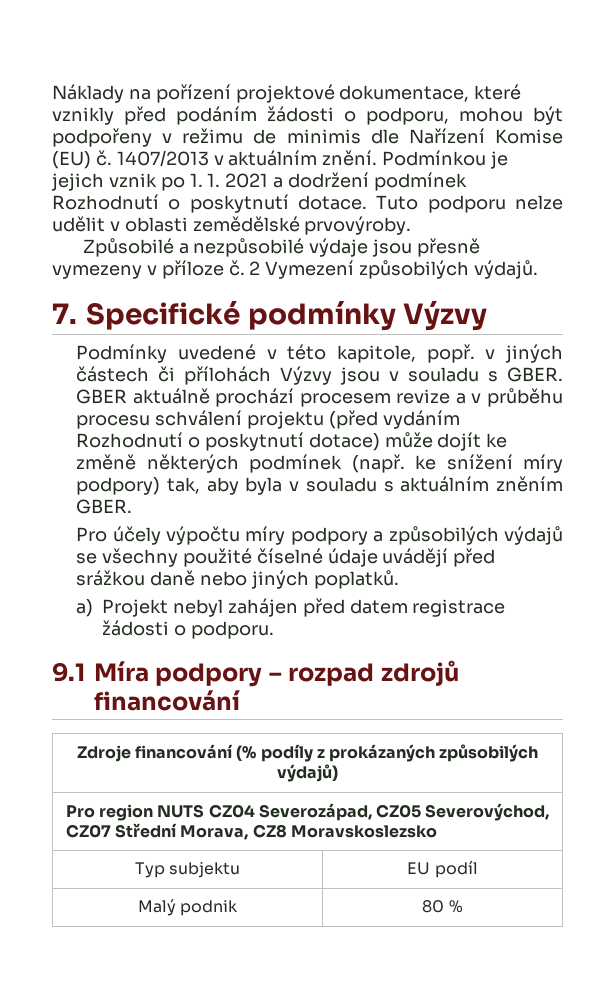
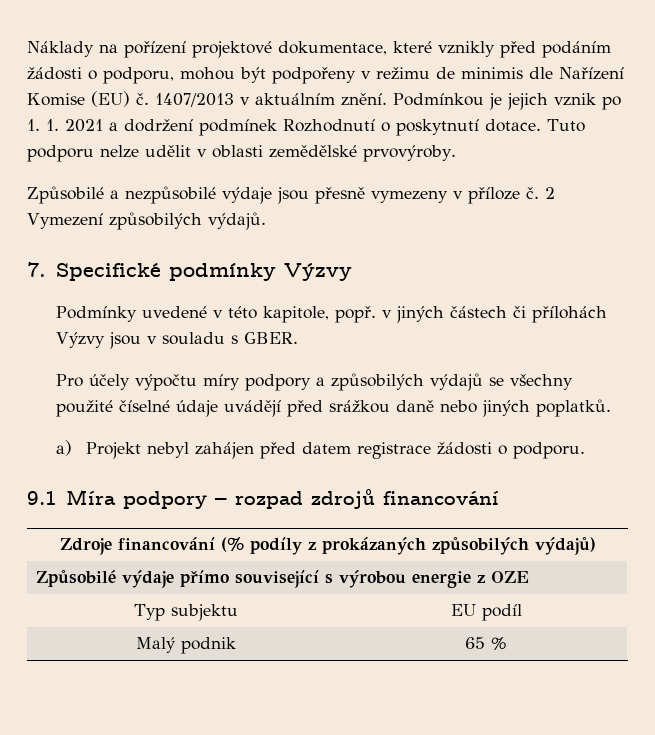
- GBER aktuálně prochází procesem revize a v průběhu procesu schválení projektu (před vydáním Rozhodnutí o poskytnutí dotace) může dojít ke změně některých podmínek (např. ke snížení míry podpory) tak, aby byla v souladu s aktuálním zněním GBER.
- Pro region NUTS CZ04 Severozápad, CZ05 Severovýchod, CZ07 Střední Morava, CZ8 Moravskoslezsko
+ Způsobilé výdaje přímo související s výrobou energie z OZE
- Malý podnik | 80 %
+ Malý podnik | 65 %

